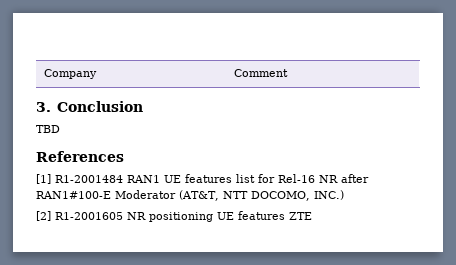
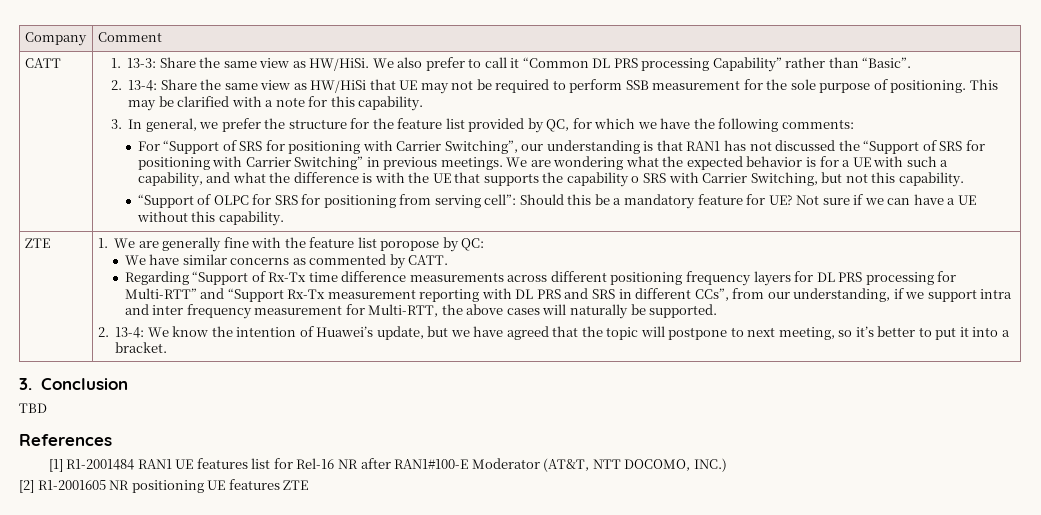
+ CATT | 1. 13-3: Share the same view as HW/HiSi. We also prefer to call it “Common DL PRS processing Capability” rather than “Basic”.
+ 2. 13-4: Share the same view as HW/HiSi that UE may not be required to perform SSB measurement for the sole purpose of positioning. This may be clarified with a note for this capability.
+ 3. In general, we prefer the structure for the feature list provided by QC, for which we have the following comments:
+ For “Support of SRS for positioning with Carrier Switching”, our understanding is that RAN1 has not discussed the “Support of SRS for positioning with Carrier Switching” in previous meetings. We are wondering what the expected behavior is for a UE with such a capability, and what the difference is with the UE that supports the capability o SRS with Carrier Switching, but not this capability.
+ “Support of OLPC for SRS for positioning from serving cell”: Should this be a mandatory feature for UE? Not sure if we can have a UE without this capability.
+ ZTE | 1. We are generally fine with the feature list poropose by QC:
+ We have similar concerns as commented by CATT.
+ Regarding “Support of Rx-Tx time difference measurements across different positioning frequency layers for DL PRS processing for Multi-RTT” and “Support Rx-Tx measurement reporting with DL PRS and SRS in different CCs”, from our understanding, if we support intra and inter frequency measurement for Multi-RTT, the above cases will naturally be supported.
+ 2. 13-4: We know the intention of Huawei’s update, but we have agreed that the topic will postpone to next meeting, so it’s better to put it into a bracket.

